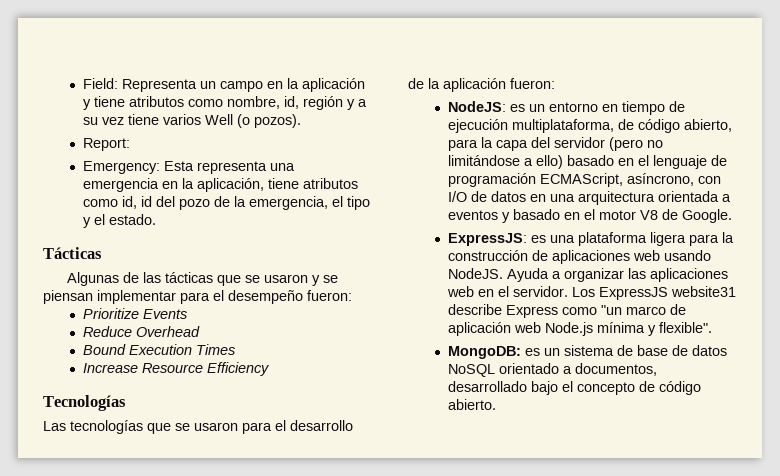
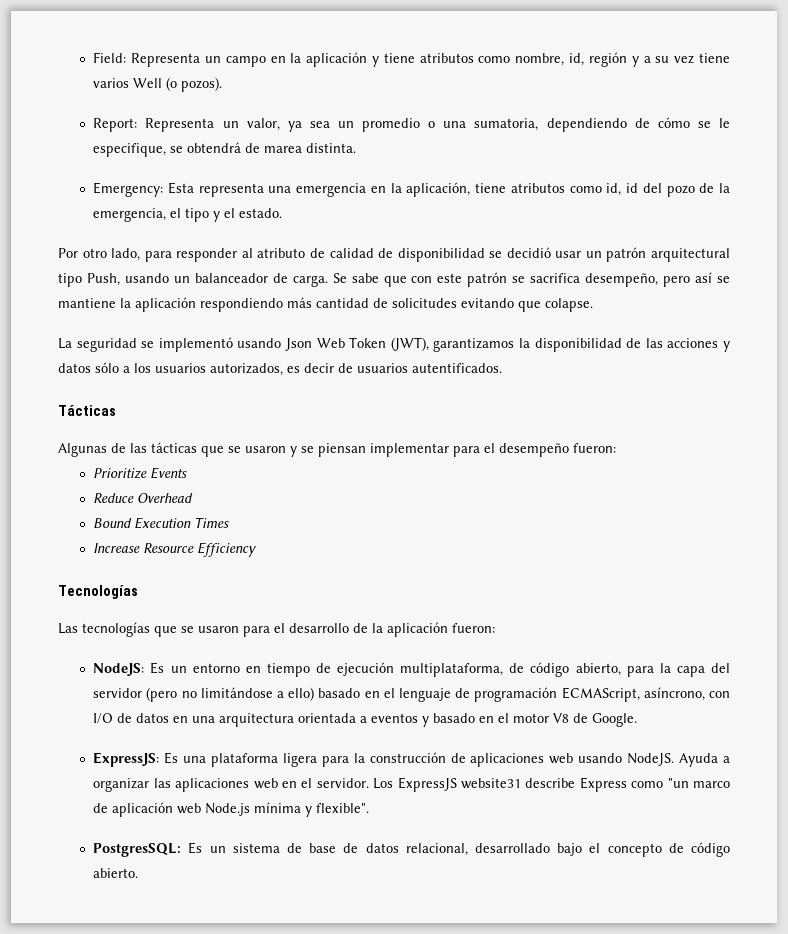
- Report:
+ Report: Representa un valor, ya sea un promedio o una sumatoria, dependiendo de cómo se le especifique, se obtendrá de marea distinta.
+ Por otro lado, para responder al atributo de calidad de disponibilidad se decidió usar un patrón arquitectural tipo Push, usando un balanceador de carga. Se sabe que con este patrón se sacrifica desempeño, pero así se mantiene la aplicación respondiendo más cantidad de solicitudes evitando que colapse.
+ La seguridad se implementó usando Json Web Token (JWT), garantizamos la disponibilidad de las acciones y datos sólo a los usuarios autorizados, es decir de usuarios autentificados.
- NodeJS: es un entorno en tiempo de ejecución multiplataforma, de código abierto, para la capa del servidor (pero no limitándose a ello) basado en el lenguaje de programación ECMAScript, asíncrono, con I/O de datos en una arquitectura orientada a eventos y basado en el motor V8 de Google.
+ NodeJS: Es un entorno en tiempo de ejecución multiplataforma, de código abierto, para la capa del servidor (pero no limitándose a ello) basado en el lenguaje de programación ECMAScript, asíncrono, con I/O de datos en una arquitectura orientada a eventos y basado en el motor V8 de Google.
- ExpressJS: es una plataforma ligera para la construcción de aplicaciones web usando NodeJS.
+ ExpressJS: Es una plataforma ligera para la construcción de aplicaciones web usando NodeJS.
- MongoDB: es un sistema de base de datos NoSQL orientado a documentos, desarrollado bajo el concepto de código abierto.
+ PostgresSQL: Es un sistema de base de datos relacional, desarrollado bajo el concepto de código abierto.

